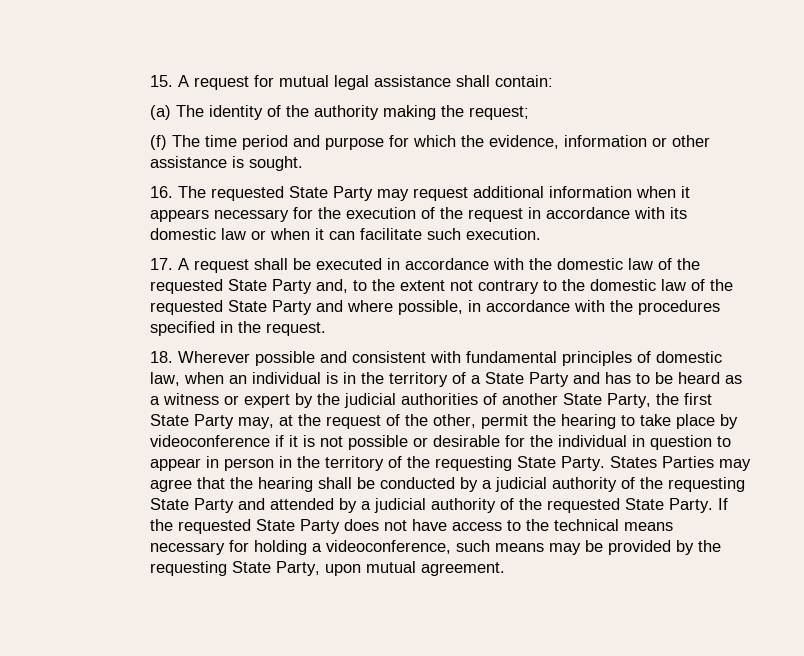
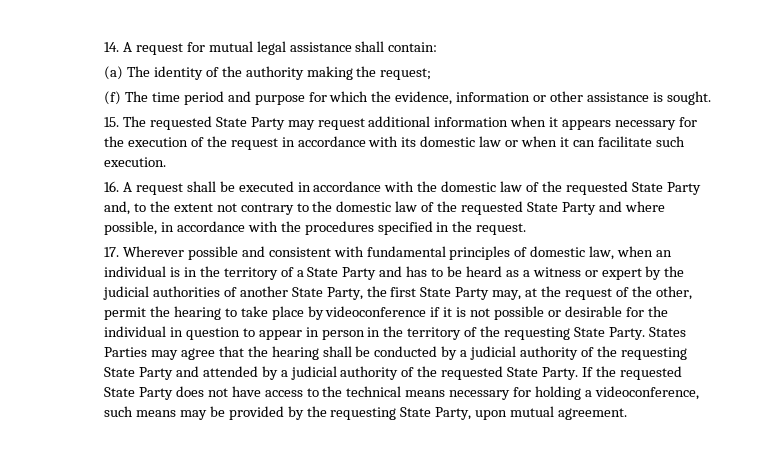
- 15. A request for mutual legal assistance shall contain:
+ 14. A request for mutual legal assistance shall contain:
- 16. The requested State Party may request additional information when it appears necessary for the execution of the request in accordance with its domestic law or when it can facilitate such execution.
+ 15. The requested State Party may request additional information when it appears necessary for the execution of the request in accordance with its domestic law or when it can facilitate such execution.
- 17. A request shall be executed in accordance with the domestic law of the requested State Party and, to the extent not contrary to the domestic law of the requested State Party and where possible, in accordance with the procedures specified in the request.
+ 16. A request shall be executed in accordance with the domestic law of the requested State Party and, to the extent not contrary to the domestic law of the requested State Party and where possible, in accordance with the procedures specified in the request.
- 18. Wherever possible and consistent with fundamental principles of domestic law, when an individual is in the territory of a State Party and has to be heard as a witness or expert by the judicial authorities of another State Party, the first State Party may, at the request of the other, permit the hearing to take place by videoconference if it is not possible or desirable for the individual in question to appear in person in the territory of the requesting State Party.
+ 17. Wherever possible and consistent with fundamental principles of domestic law, when an individual is in the territory of a State Party and has to be heard as a witness or expert by the judicial authorities of another State Party, the first State Party may, at the request of the other, permit the hearing to take place by videoconference if it is not possible or desirable for the individual in question to appear in person in the territory of the requesting State Party.

